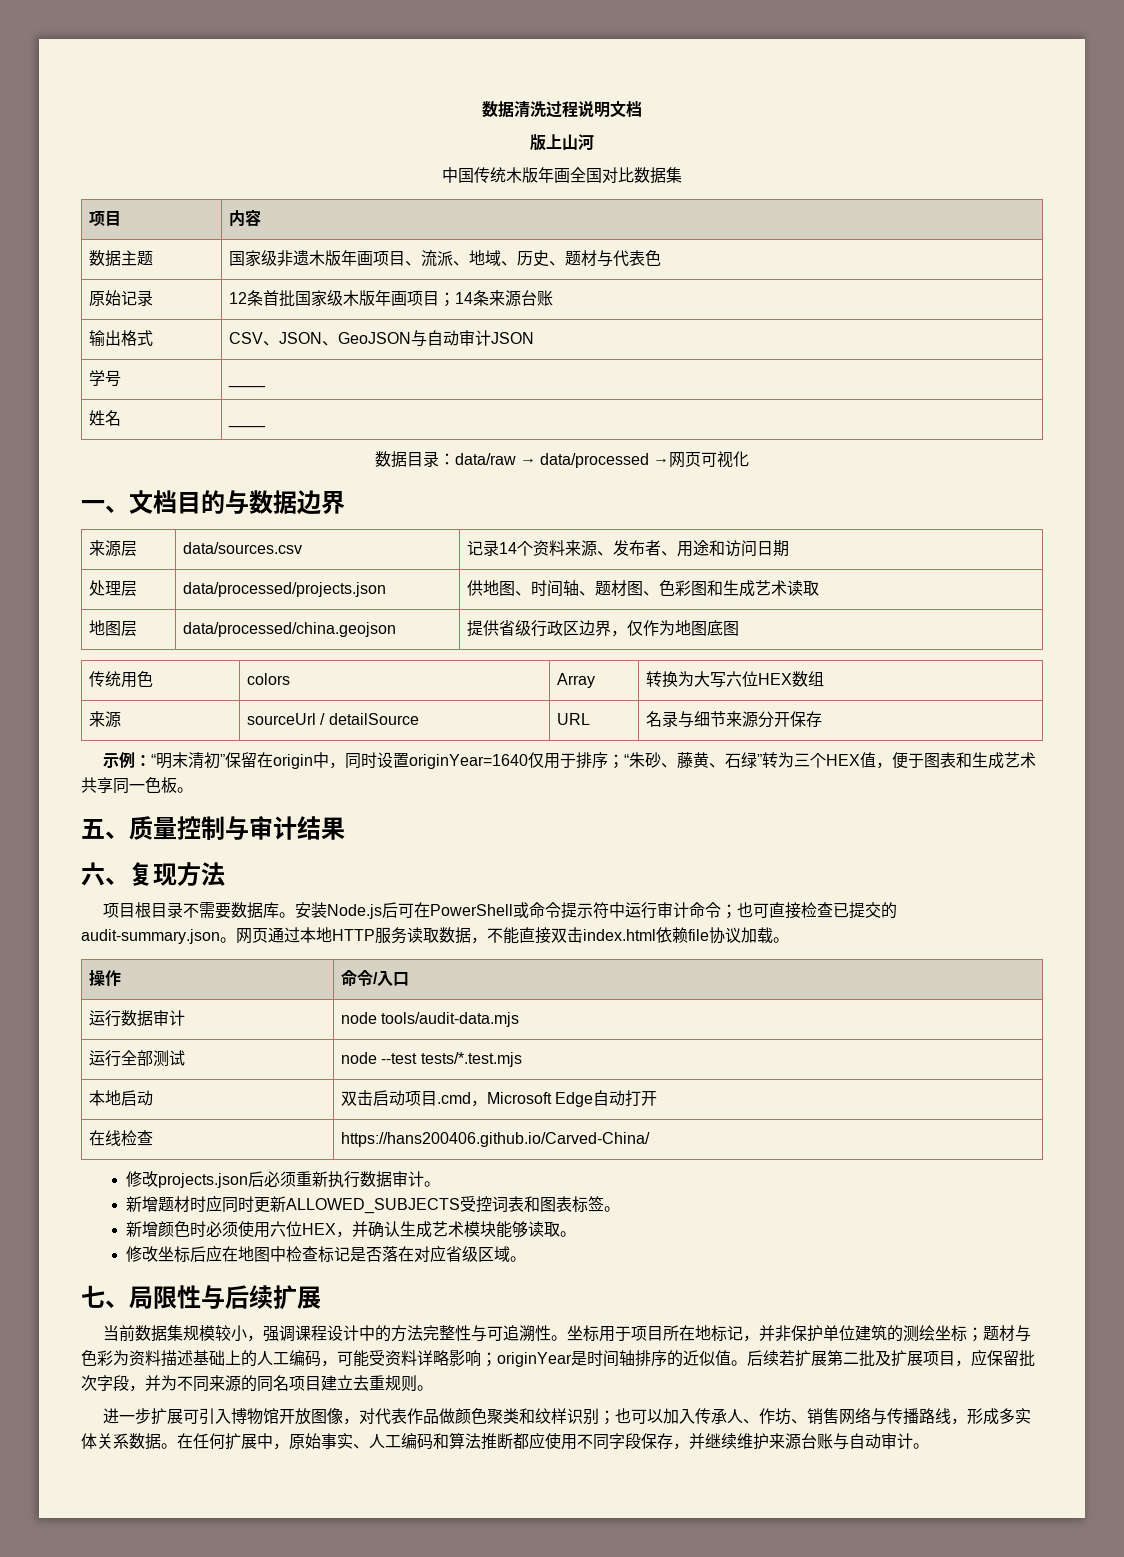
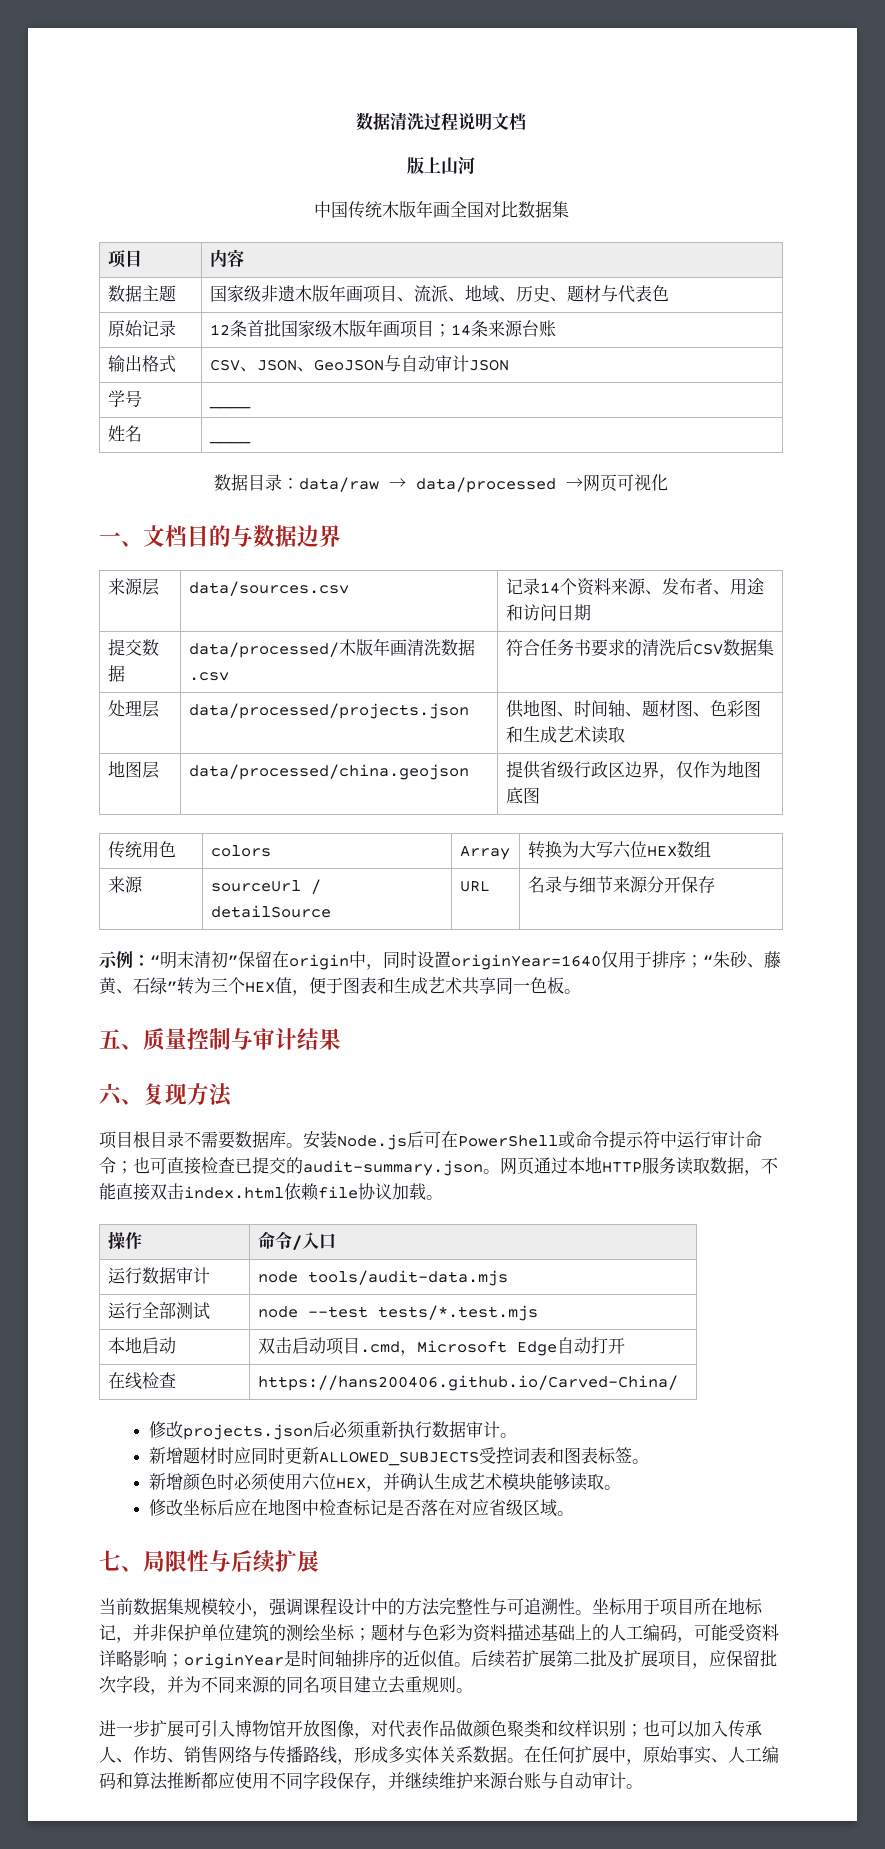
+ 提交数据 | data/processed/木版年画清洗数据.csv | 符合任务书要求的清洗后CSV数据集

